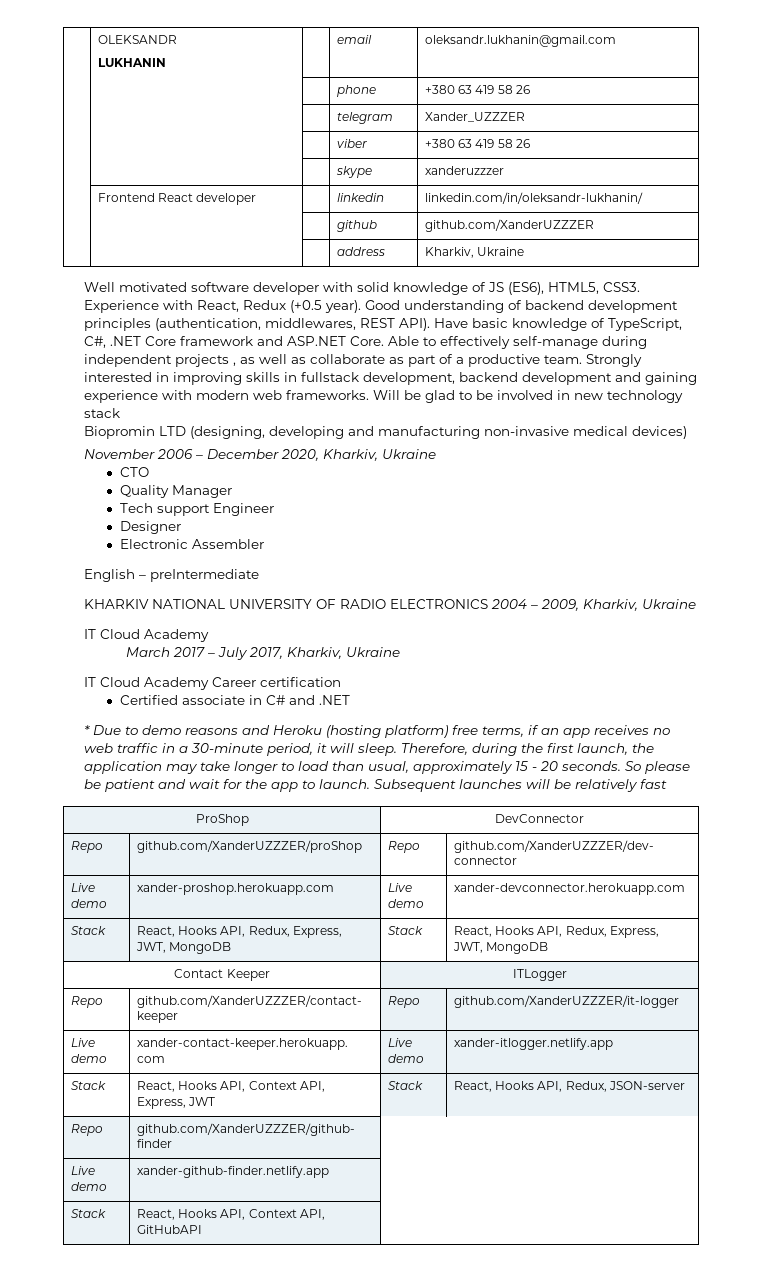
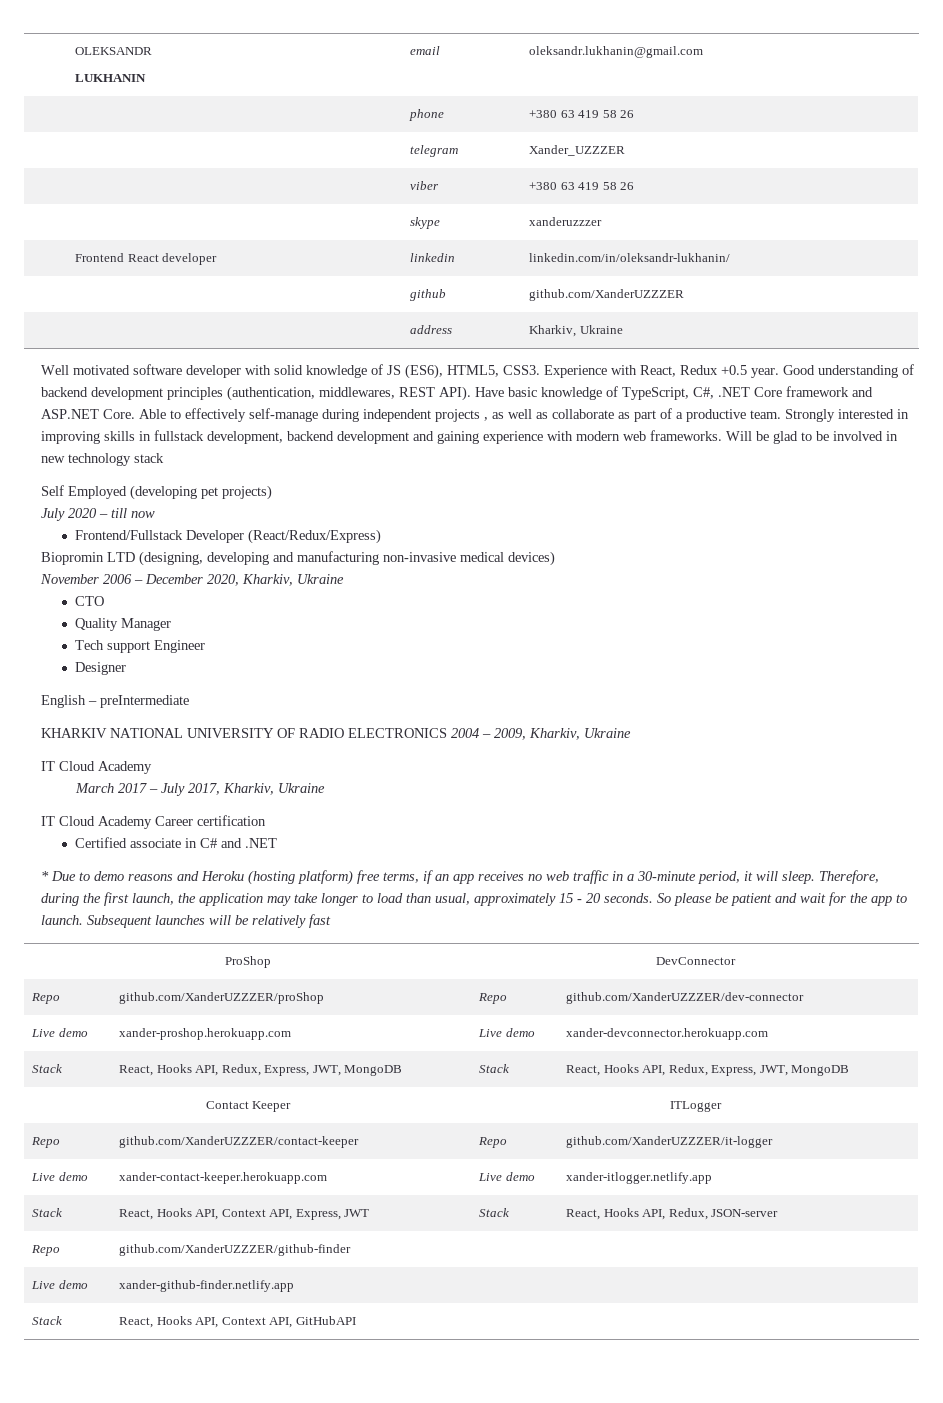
- Experience with React, Redux (+0.5 year).
+ Experience with React, Redux +0.5 year.
+ Self Employed (developing pet projects)
+ July 2020 – till now
+ Frontend/Fullstack Developer (React/Redux/Express)
- Electronic Assembler

